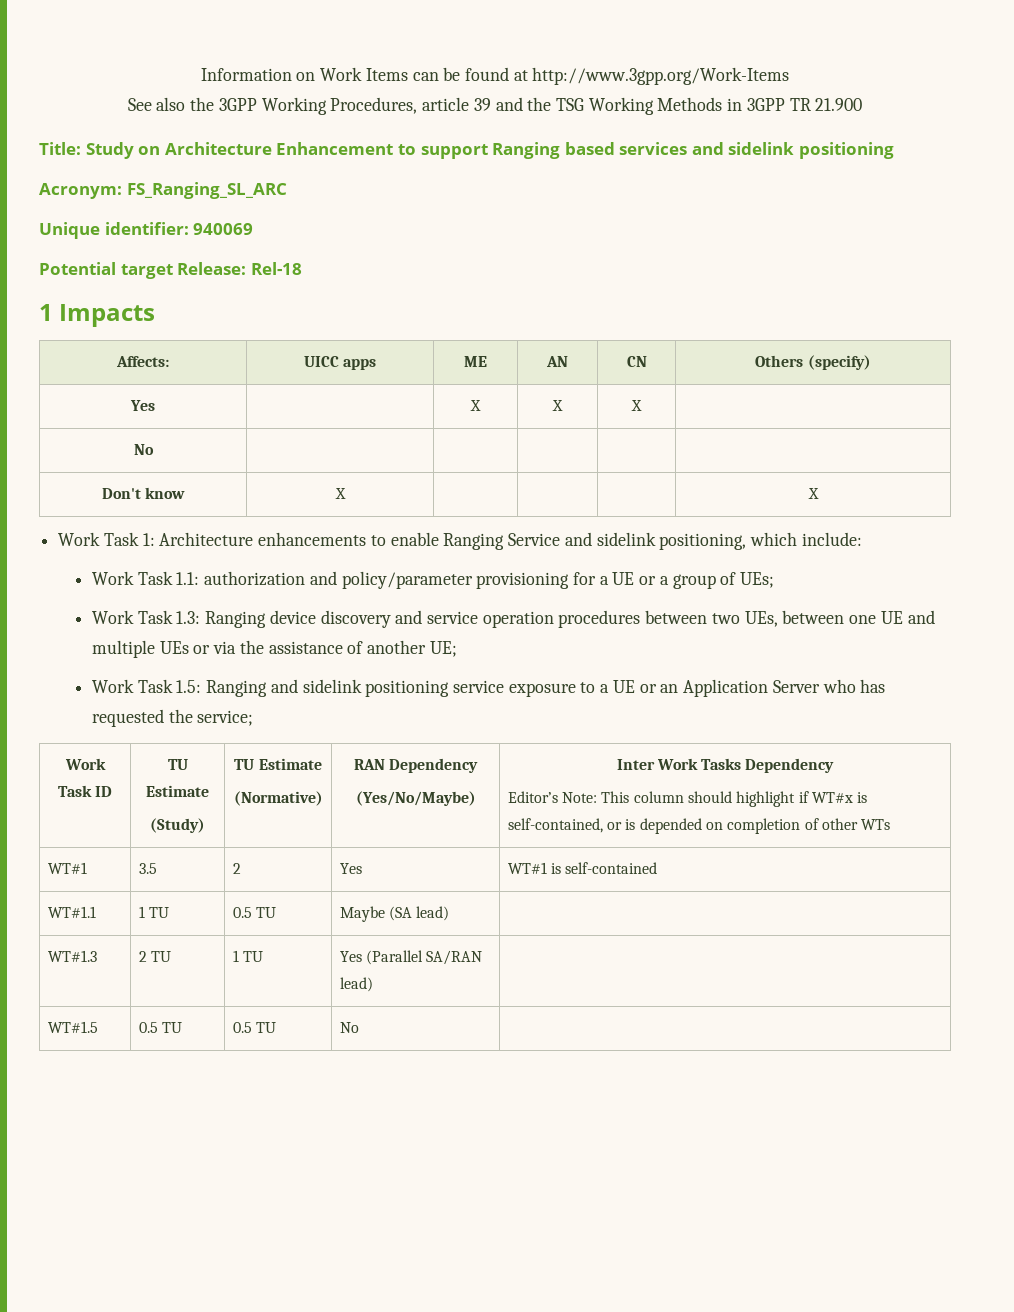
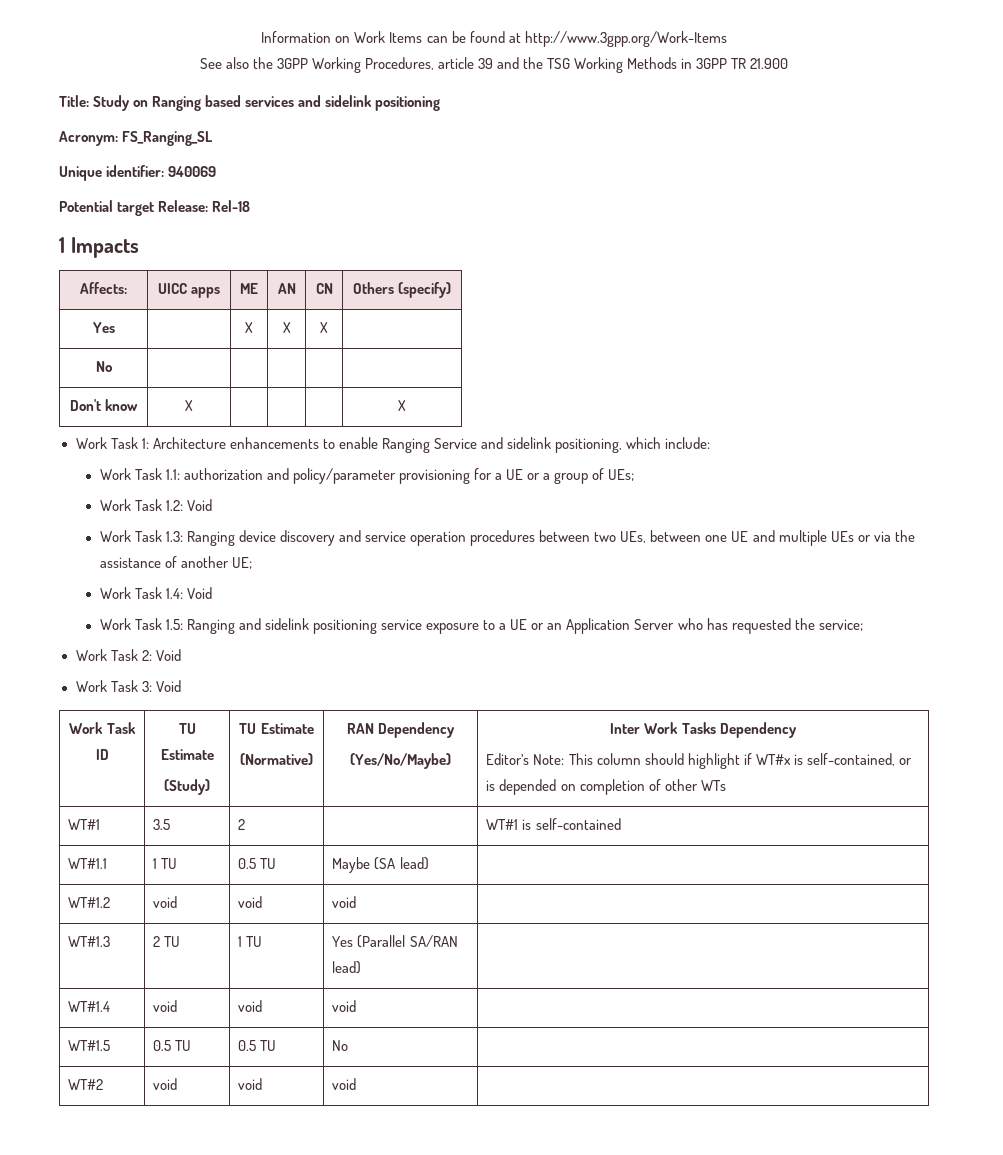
- Title: Study on Architecture Enhancement to support Ranging based services and sidelink positioning
+ Title: Study on Ranging based services and sidelink positioning
- Acronym: FS_Ranging_SL_ARC
+ Acronym: FS_Ranging_SL
+ Work Task 1.2: Void
+ Work Task 1.4: Void
+ Work Task 2: Void
+ Work Task 3: Void
- WT#1 | 3.5 | 2 | Yes | WT#1 is self-contained
+ WT#1 | 3.5 | 2 | | WT#1 is self-contained
+ WT#1.2 | void | void | void |
+ WT#1.4 | void | void | void |
+ WT#2 | void | void | void |

